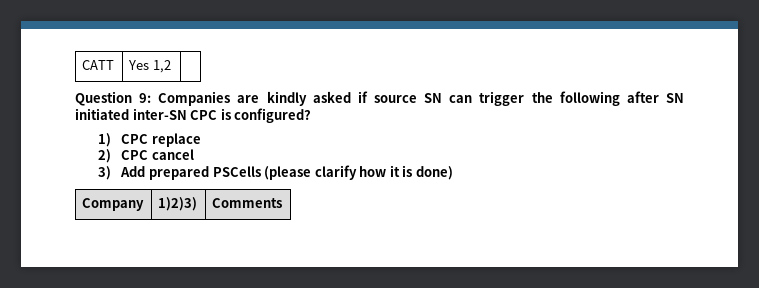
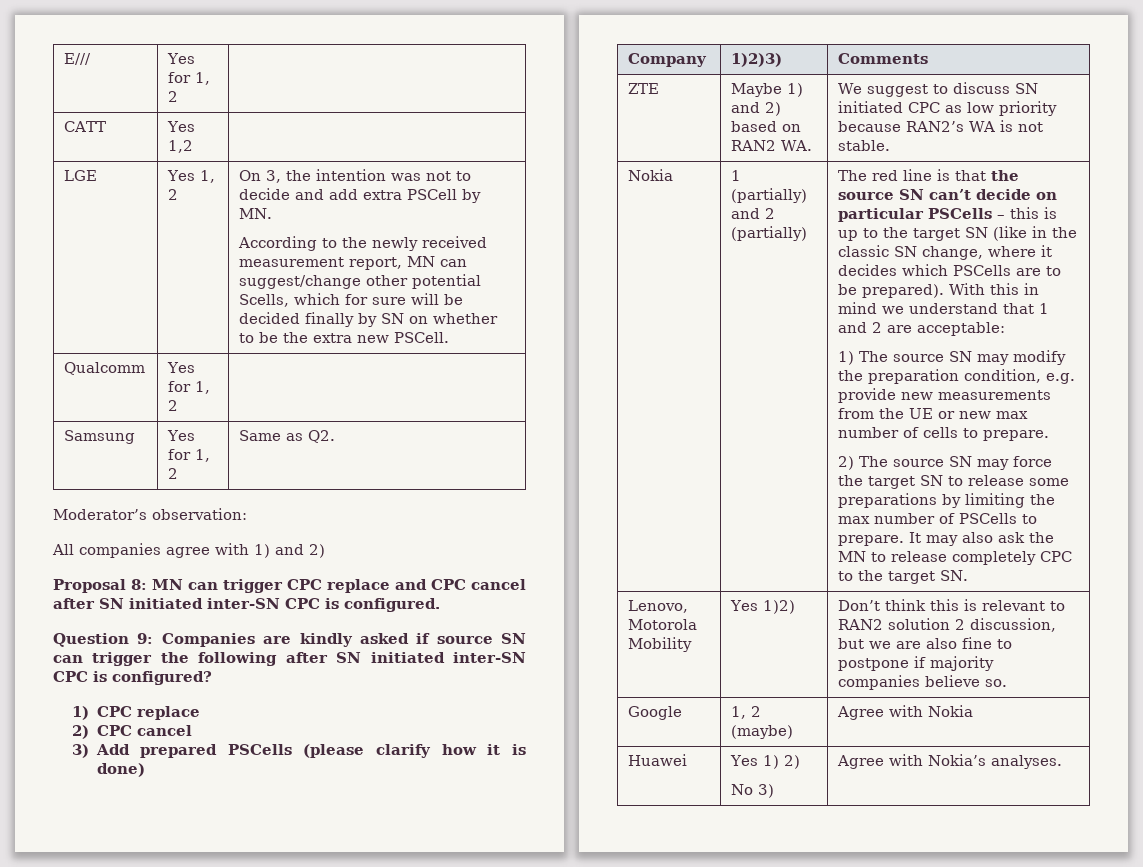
+ E/// | Yes for 1, 2 |
  CATT | Yes 1,2 |
+ LGE | Yes 1, 2 | On 3, the intention was not to decide and add extra PSCell by MN.
+ According to the newly received measurement report, MN can suggest/change other potential Scells, which for sure will be decided finally by SN on whether to be the extra new PSCell.
+ Qualcomm | Yes for 1, 2 |
+ Samsung | Yes for 1, 2 | Same as Q2.
+ Moderator’s observation:
+ All companies agree with 1) and 2)
+ Proposal 8: MN can trigger CPC replace and CPC cancel after SN initiated inter-SN CPC is configured.
+ ZTE | Maybe 1) and 2) based on RAN2 WA. | We suggest to discuss SN initiated CPC as low priority because RAN2’s WA is not stable.
+ Nokia | 1 (partially) and 2 (partially) | The red line is that the source SN can’t decide on particular PSCells – this is up to the target SN (like in the classic SN change, where it decides which PSCells are to be prepared). With this in mind we understand that 1 and 2 are acceptable:
+ 1) The source SN may modify the preparation condition, e.g. provide new measurements from the UE or new max number of cells to prepare.
+ 2) The source SN may force the target SN to release some preparations by limiting the max number of PSCells to prepare. It may also ask the MN to release completely CPC to the target SN.
+ Lenovo, Motorola Mobility | Yes 1)2) | Don’t think this is relevant to RAN2 solution 2 discussion, but we are also fine to postpone if majority companies believe so.
+ Google | 1, 2 (maybe) | Agree with Nokia
+ Huawei | Yes 1) 2)
+ No 3) | Agree with Nokia’s analyses.

